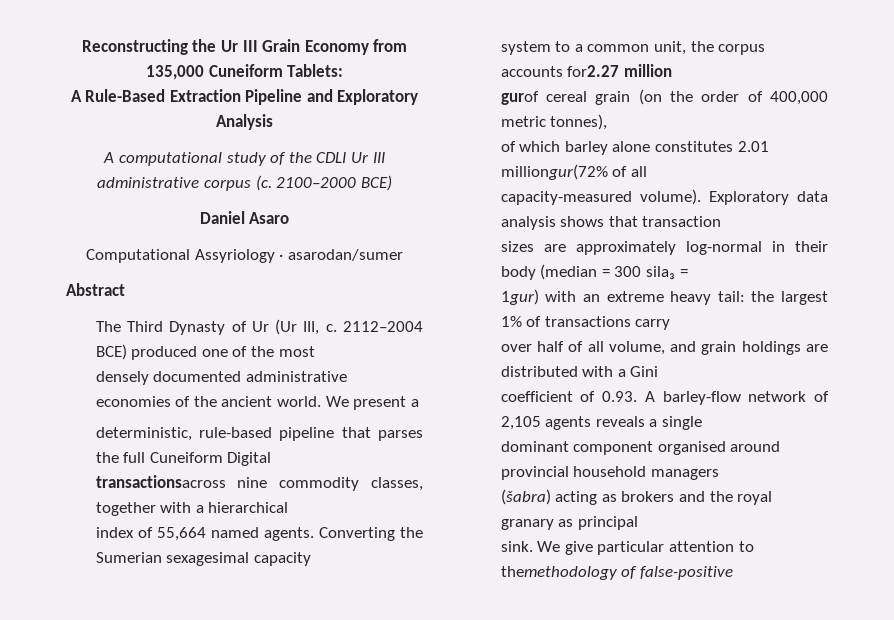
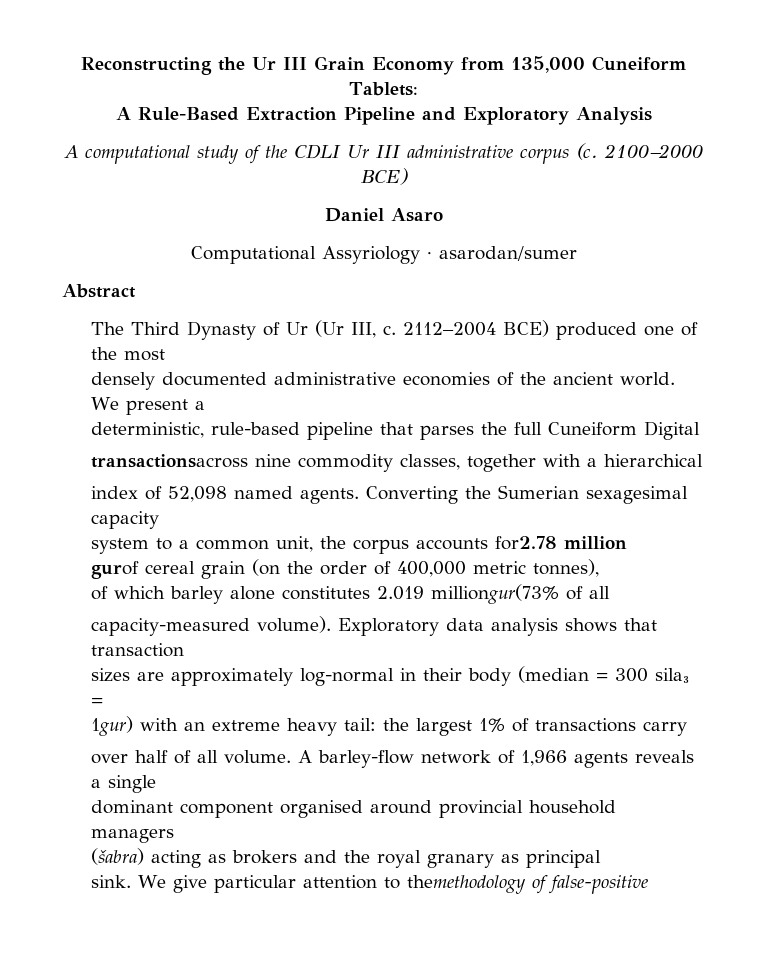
- index of 55,664 named agents.
+ index of 52,098 named agents.
- system to a common unit, the corpus accounts for2.27 million
+ system to a common unit, the corpus accounts for2.78 million
- of which barley alone constitutes 2.01 milliongur(72% of all
+ of which barley alone constitutes 2.019 milliongur(73% of all
- over half of all volume, and grain holdings are distributed with a Gini
- coefficient of 0.93. A barley-flow network of 2,105 agents reveals a single
+ over half of all volume. A barley-flow network of 1,966 agents reveals a single

